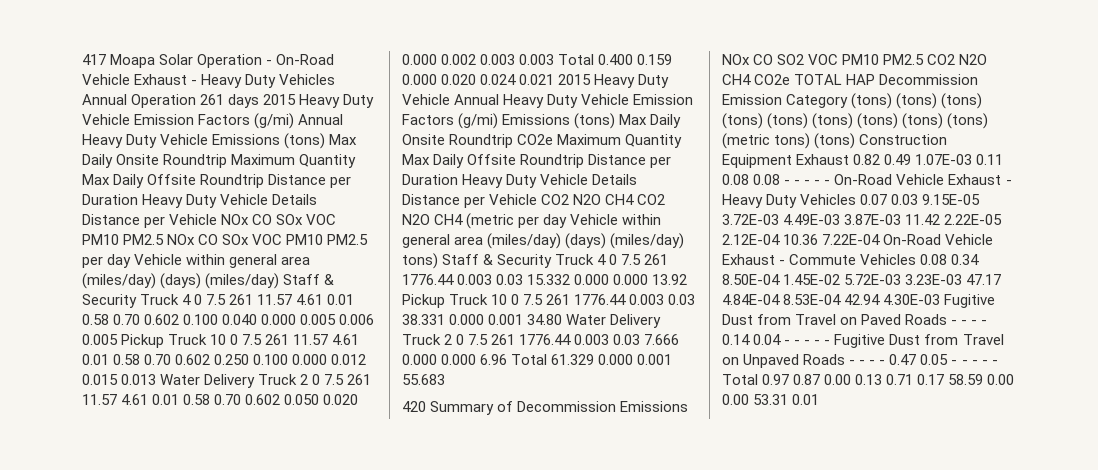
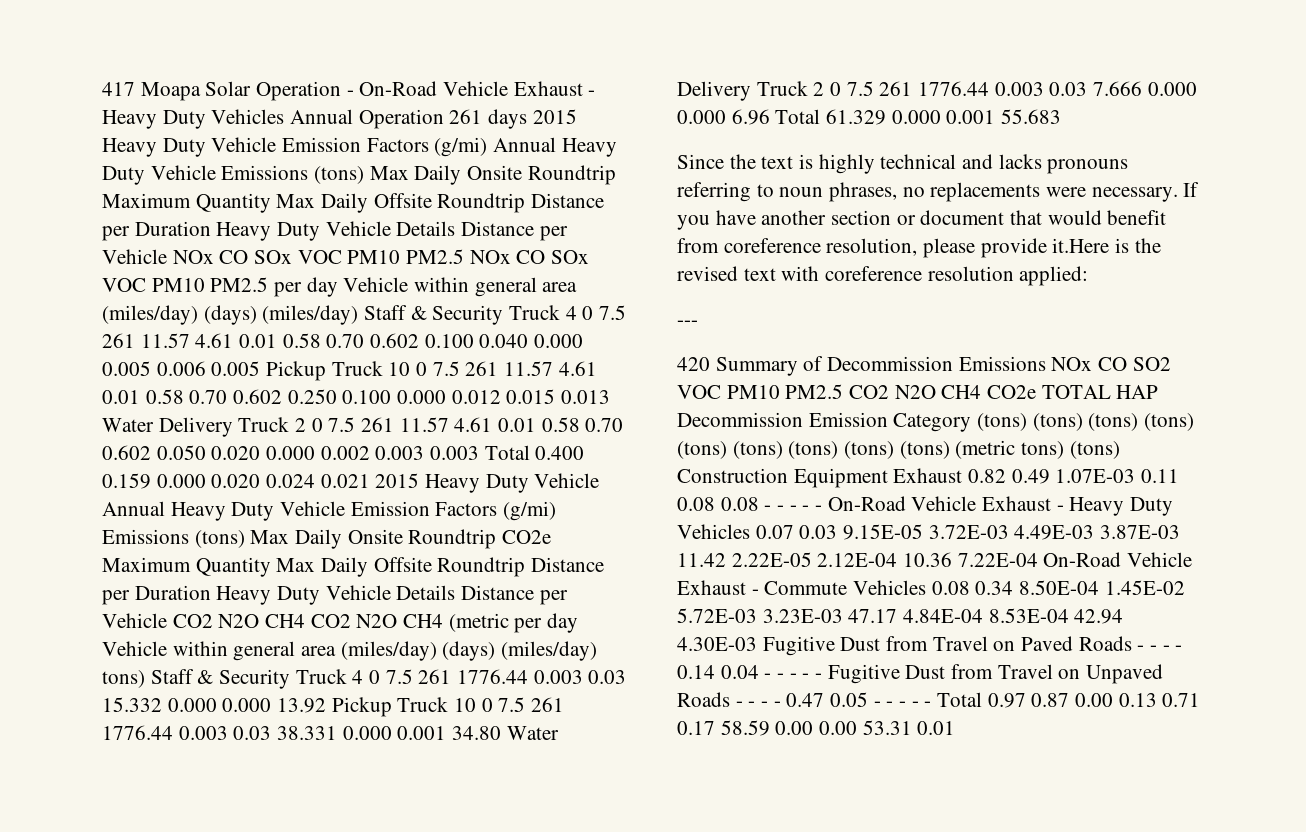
+ Since the text is highly technical and lacks pronouns referring to noun phrases, no replacements were necessary. If you have another section or document that would benefit from coreference resolution, please provide it.Here is the revised text with coreference resolution applied:
+ ---

